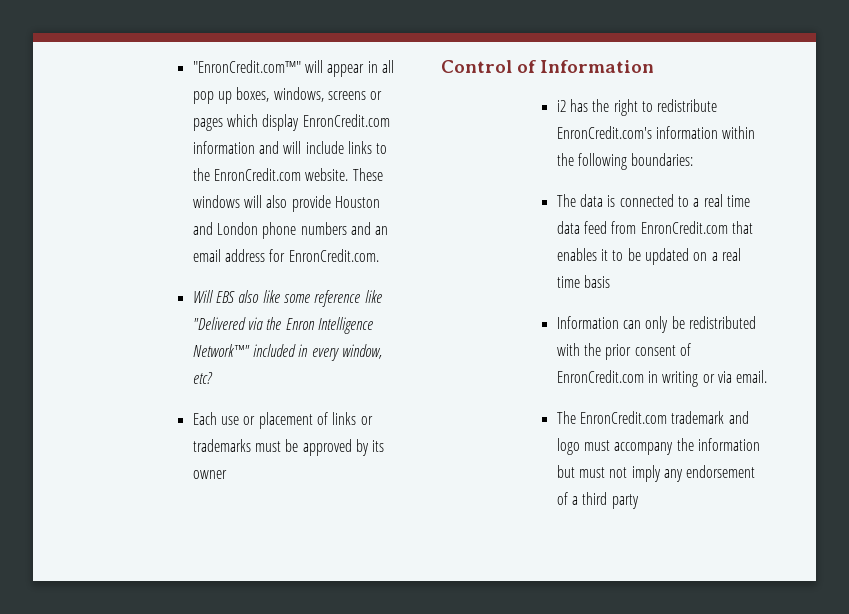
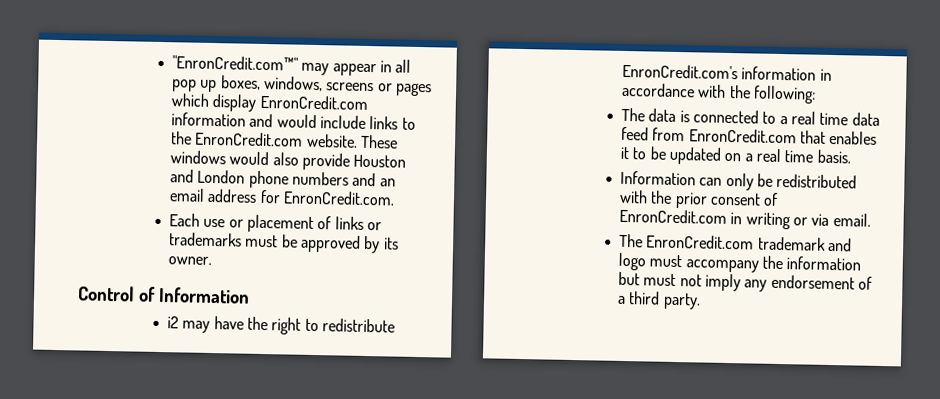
- "EnronCredit.com™" will appear in all pop up boxes, windows, screens or pages which display EnronCredit.com information and will include links to the EnronCredit.com website.
+ "EnronCredit.com™" may appear in all pop up boxes, windows, screens or pages which display EnronCredit.com information and would include links to the EnronCredit.com website.
- These windows will also provide Houston and London phone numbers and an email address for EnronCredit.com.
+ These windows would also provide Houston and London phone numbers and an email address for EnronCredit.com.
- Will EBS also like some reference like "Delivered via the Enron Intelligence Network™" included in every window, etc?
- Each use or placement of links or trademarks must be approved by its owner
+ Each use or placement of links or trademarks must be approved by its owner.
- i2 has the right to redistribute EnronCredit.com's information within the following boundaries:
+ i2 may have the right to redistribute EnronCredit.com's information in accordance with the following:
- The data is connected to a real time data feed from EnronCredit.com that enables it to be updated on a real time basis
+ The data is connected to a real time data feed from EnronCredit.com that enables it to be updated on a real time basis.
- The EnronCredit.com trademark and logo must accompany the information but must not imply any endorsement of a third party
+ The EnronCredit.com trademark and logo must accompany the information but must not imply any endorsement of a third party.

